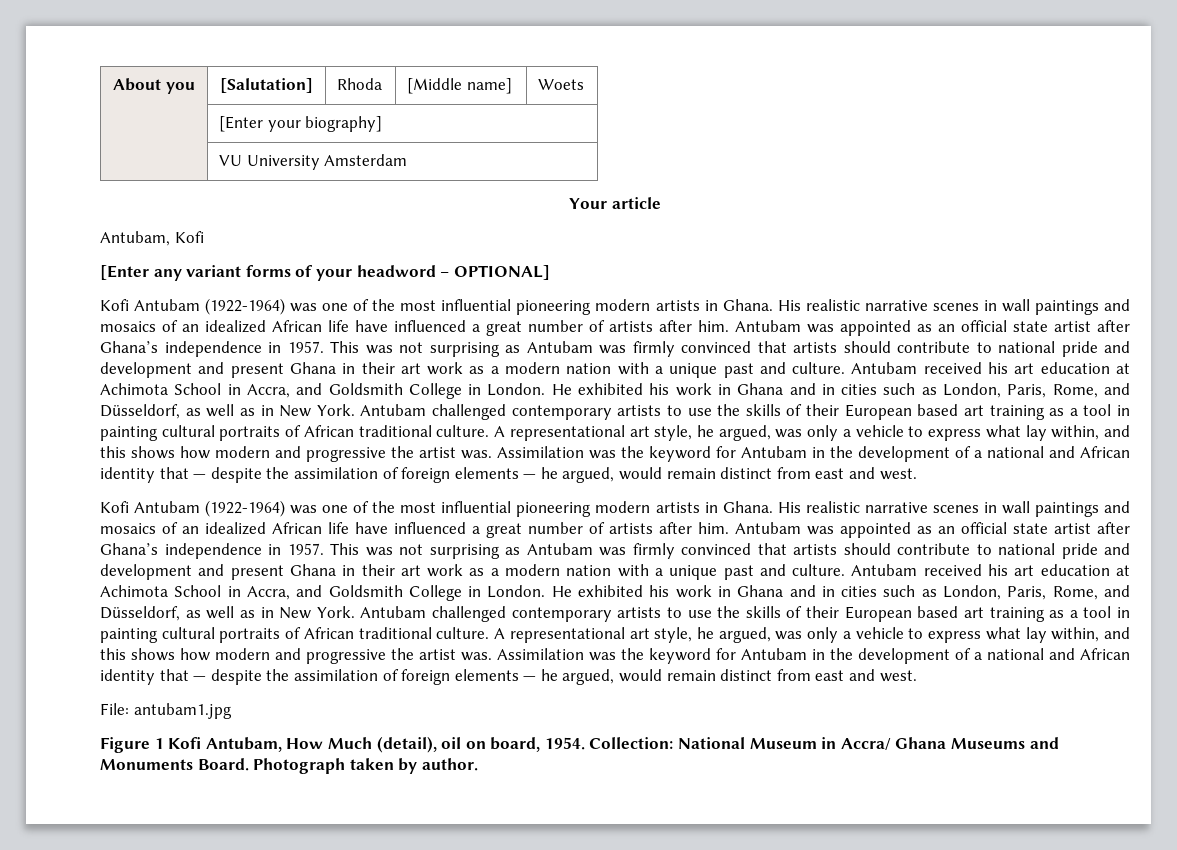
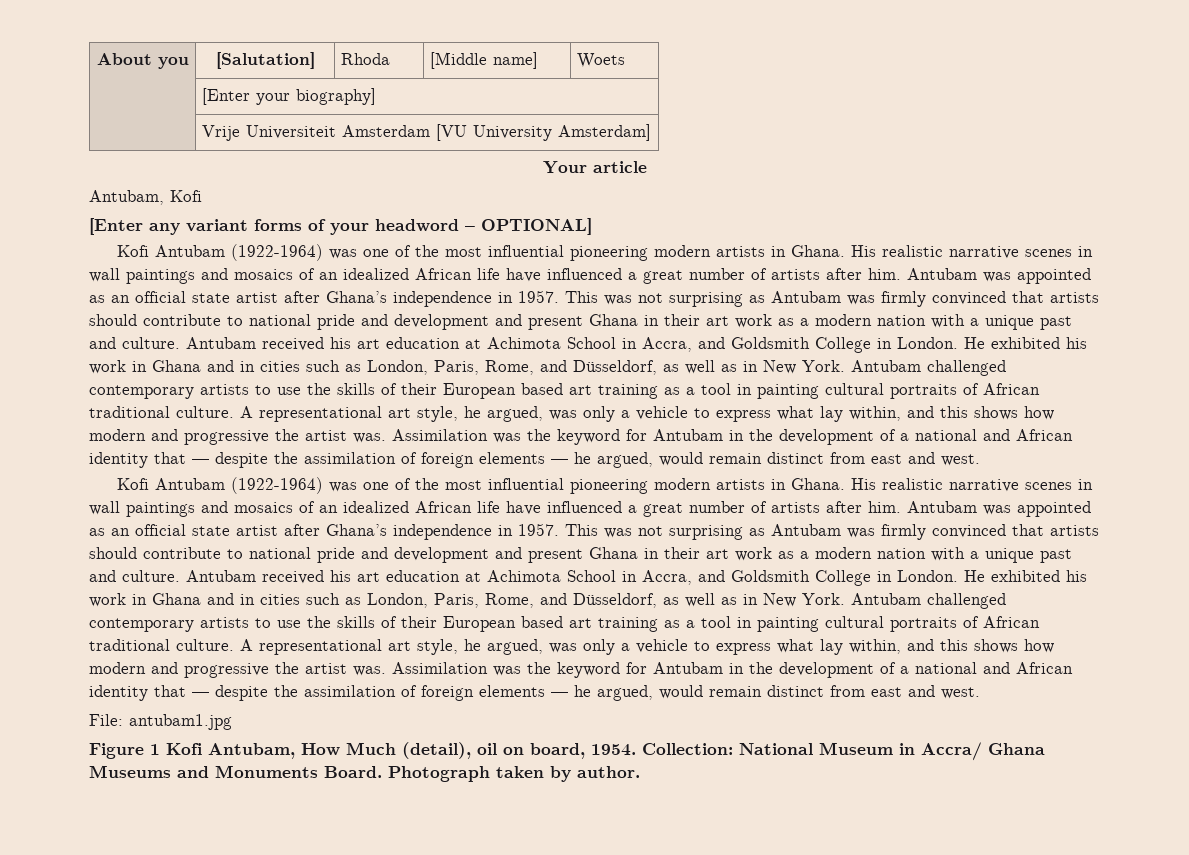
- | VU University Amsterdam
+ | Vrije Universiteit Amsterdam [VU University Amsterdam]

